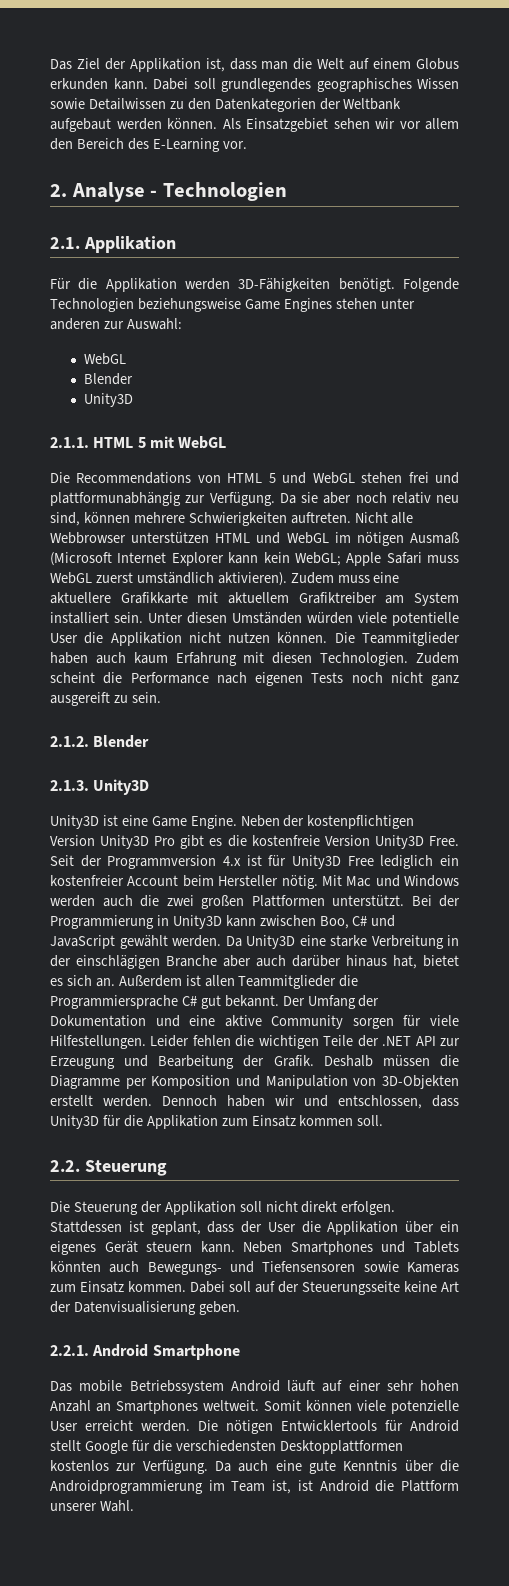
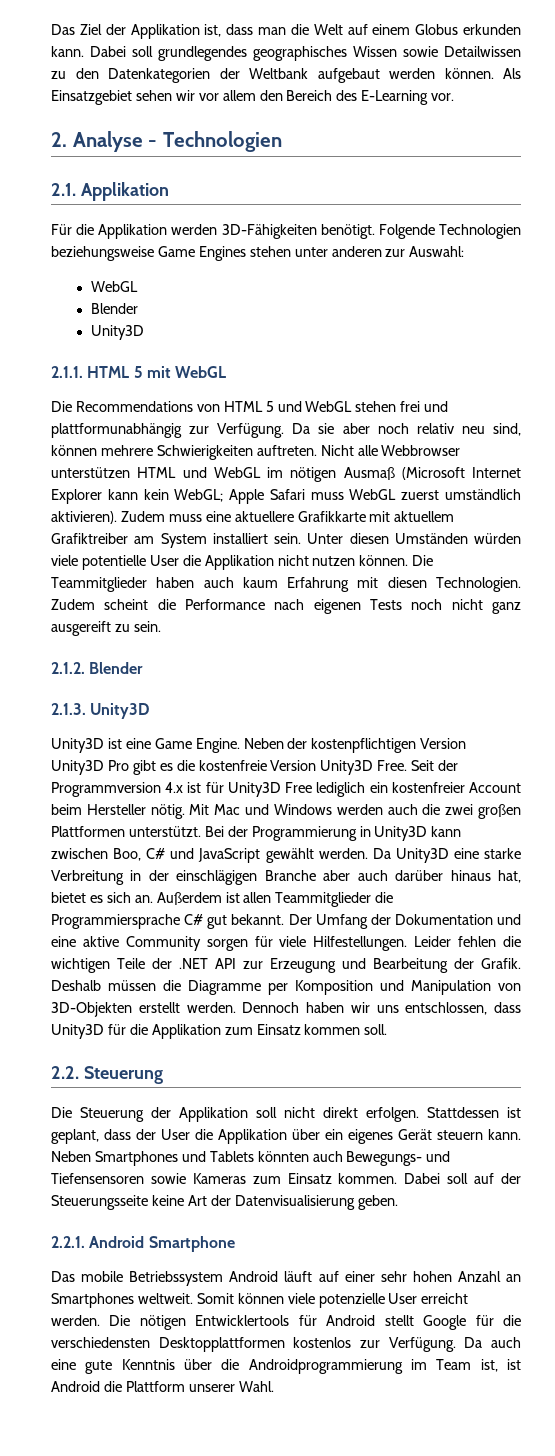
- Dennoch haben wir und entschlossen, dass Unity3D für die Applikation zum Einsatz kommen soll.
+ Dennoch haben wir uns entschlossen, dass Unity3D für die Applikation zum Einsatz kommen soll.

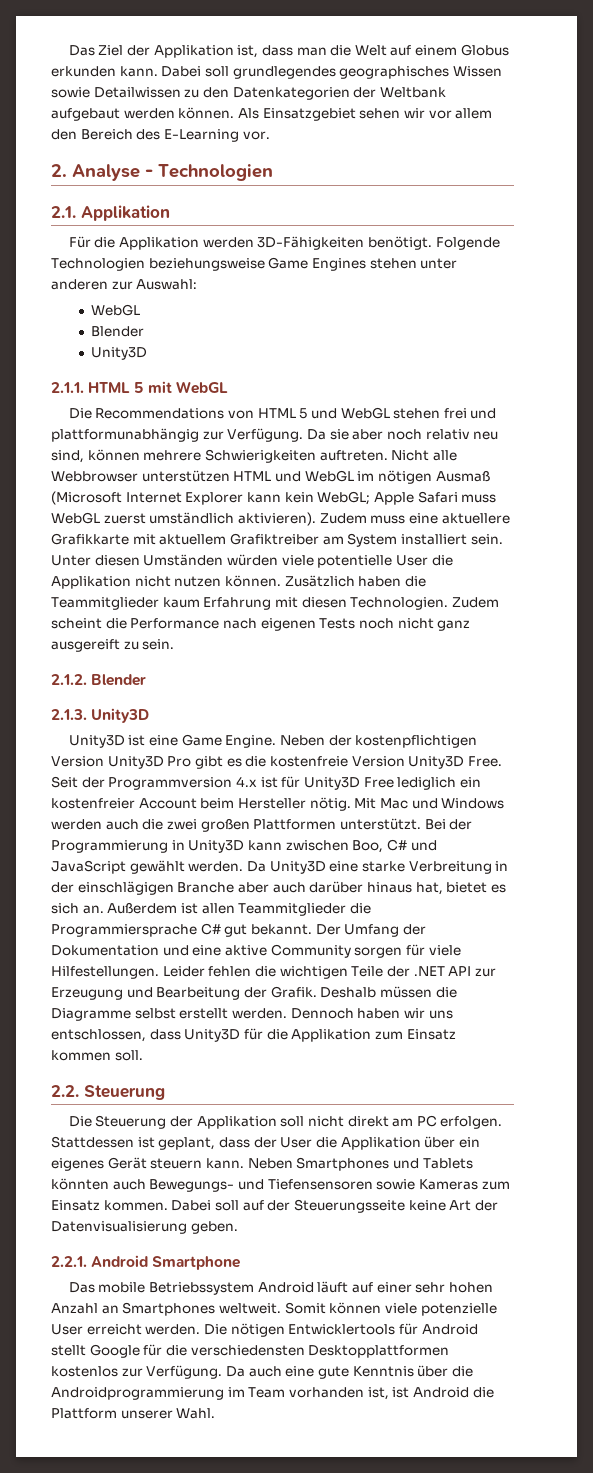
- Die Teammitglieder haben auch kaum Erfahrung mit diesen Technologien.
+ Zusätzlich haben die Teammitglieder kaum Erfahrung mit diesen Technologien.
- Deshalb müssen die Diagramme per Komposition und Manipulation von 3D-Objekten erstellt werden.
+ Deshalb müssen die Diagramme selbst erstellt werden.
- Die Steuerung der Applikation soll nicht direkt erfolgen.
+ Die Steuerung der Applikation soll nicht direkt am PC erfolgen.
- Da auch eine gute Kenntnis über die Androidprogrammierung im Team ist, ist Android die Plattform unserer Wahl.
+ Da auch eine gute Kenntnis über die Androidprogrammierung im Team vorhanden ist, ist Android die Plattform unserer Wahl.

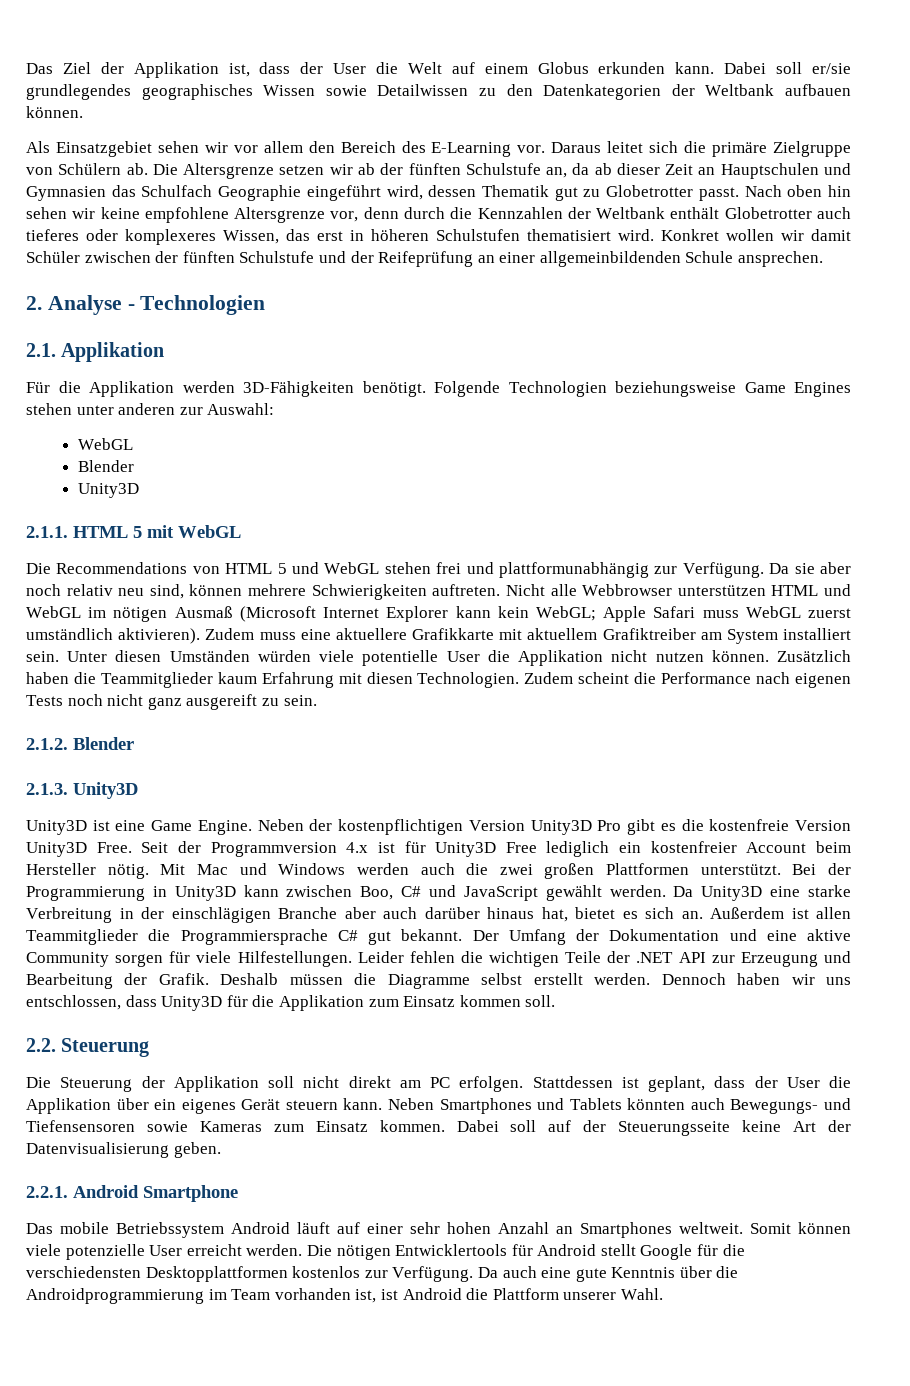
- Das Ziel der Applikation ist, dass man die Welt auf einem Globus erkunden kann.
+ Das Ziel der Applikation ist, dass der User die Welt auf einem Globus erkunden kann.
- Dabei soll grundlegendes geographisches Wissen sowie Detailwissen zu den Datenkategorien der Weltbank aufgebaut werden können. Als Einsatzgebiet sehen wir vor allem den Bereich des E-Learning vor.
+ Dabei soll er/sie grundlegendes geographisches Wissen sowie Detailwissen zu den Datenkategorien der Weltbank aufbauen können.
+ Als Einsatzgebiet sehen wir vor allem den Bereich des E-Learning vor. Daraus leitet sich die primäre Zielgruppe von Schülern ab. Die Altersgrenze setzen wir ab der fünften Schulstufe an, da ab dieser Zeit an Hauptschulen und Gymnasien das Schulfach Geographie eingeführt wird, dessen Thematik gut zu Globetrotter passt. Nach oben hin sehen wir keine empfohlene Altersgrenze vor, denn durch die Kennzahlen der Weltbank enthält Globetrotter auch tieferes oder komplexeres Wissen, das erst in höheren Schulstufen thematisiert wird. Konkret wollen wir damit Schüler zwischen der fünften Schulstufe und der Reifeprüfung an einer allgemeinbildenden Schule ansprechen.

